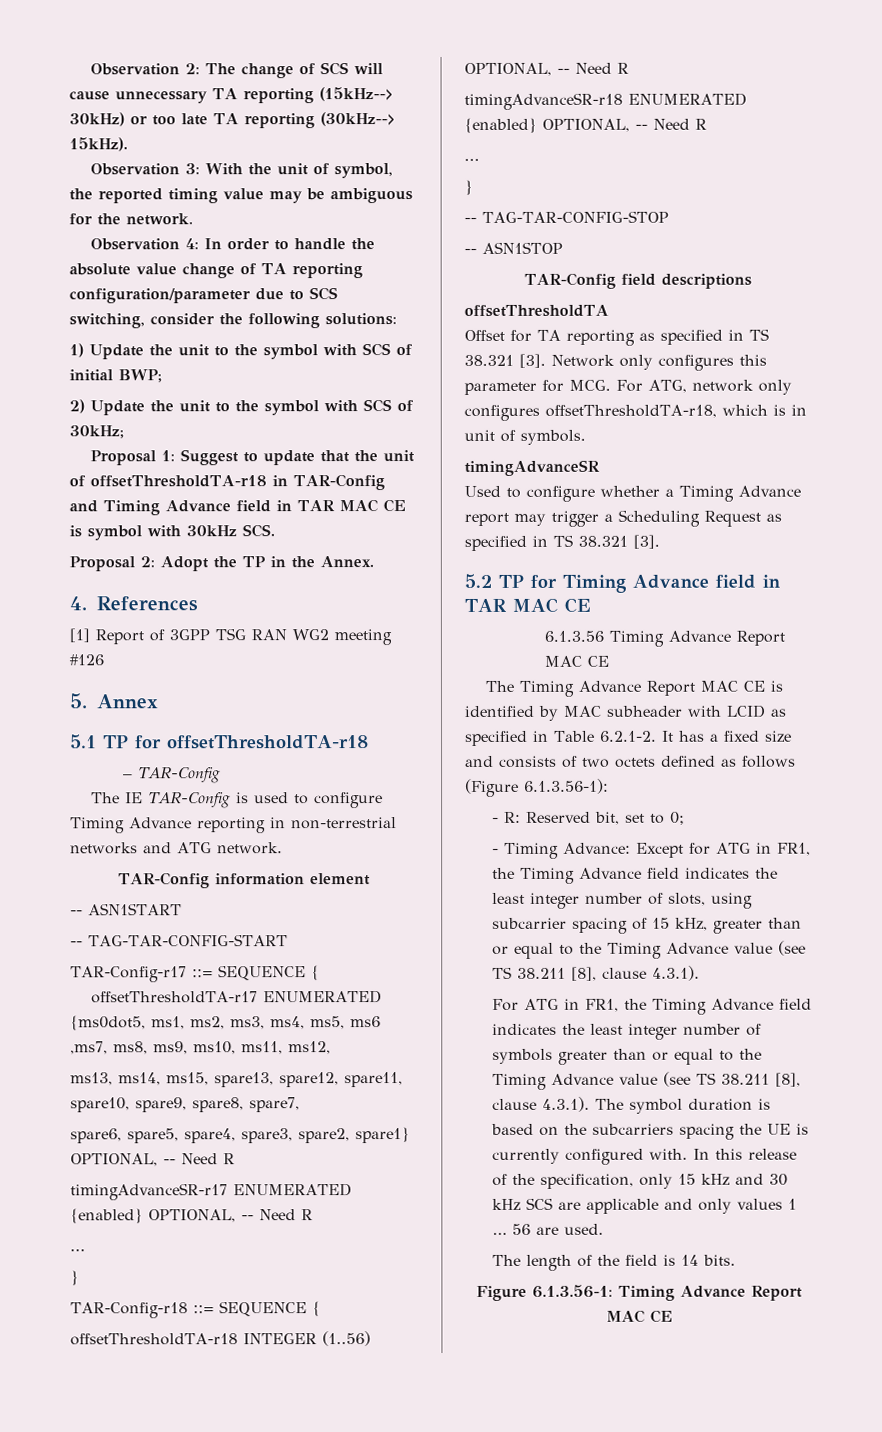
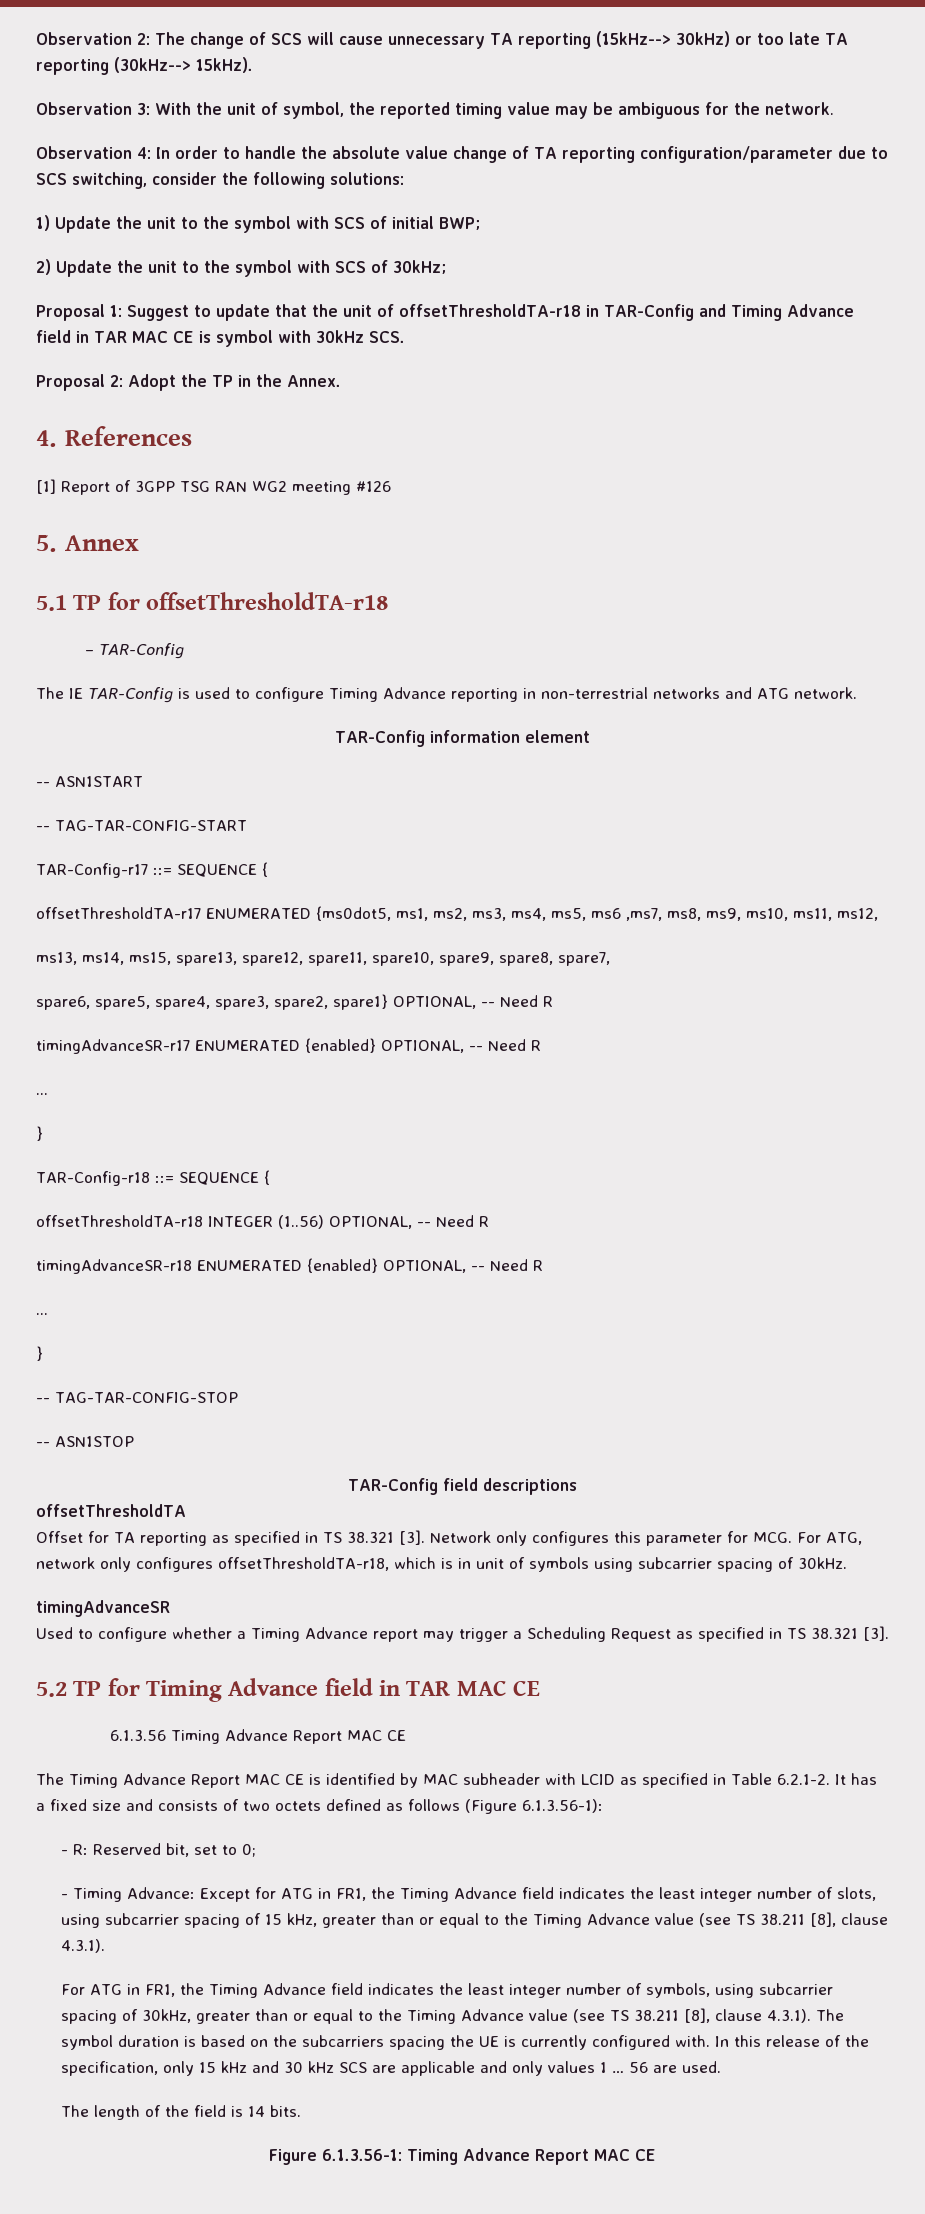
- Network only configures this parameter for MCG. For ATG, network only configures offsetThresholdTA-r18, which is in unit of symbols.
+ Network only configures this parameter for MCG. For ATG, network only configures offsetThresholdTA-r18, which is in unit of symbols using subcarrier spacing of 30kHz.
- For ATG in FR1, the Timing Advance field indicates the least integer number of symbols greater than or equal to the Timing Advance value (see TS 38.211 [8], clause 4.3.1). The symbol duration is based on the subcarriers spacing the UE is currently configured with.
+ For ATG in FR1, the Timing Advance field indicates the least integer number of symbols, using subcarrier spacing of 30kHz, greater than or equal to the Timing Advance value (see TS 38.211 [8], clause 4.3.1). The symbol duration is based on the subcarriers spacing the UE is currently configured with.

